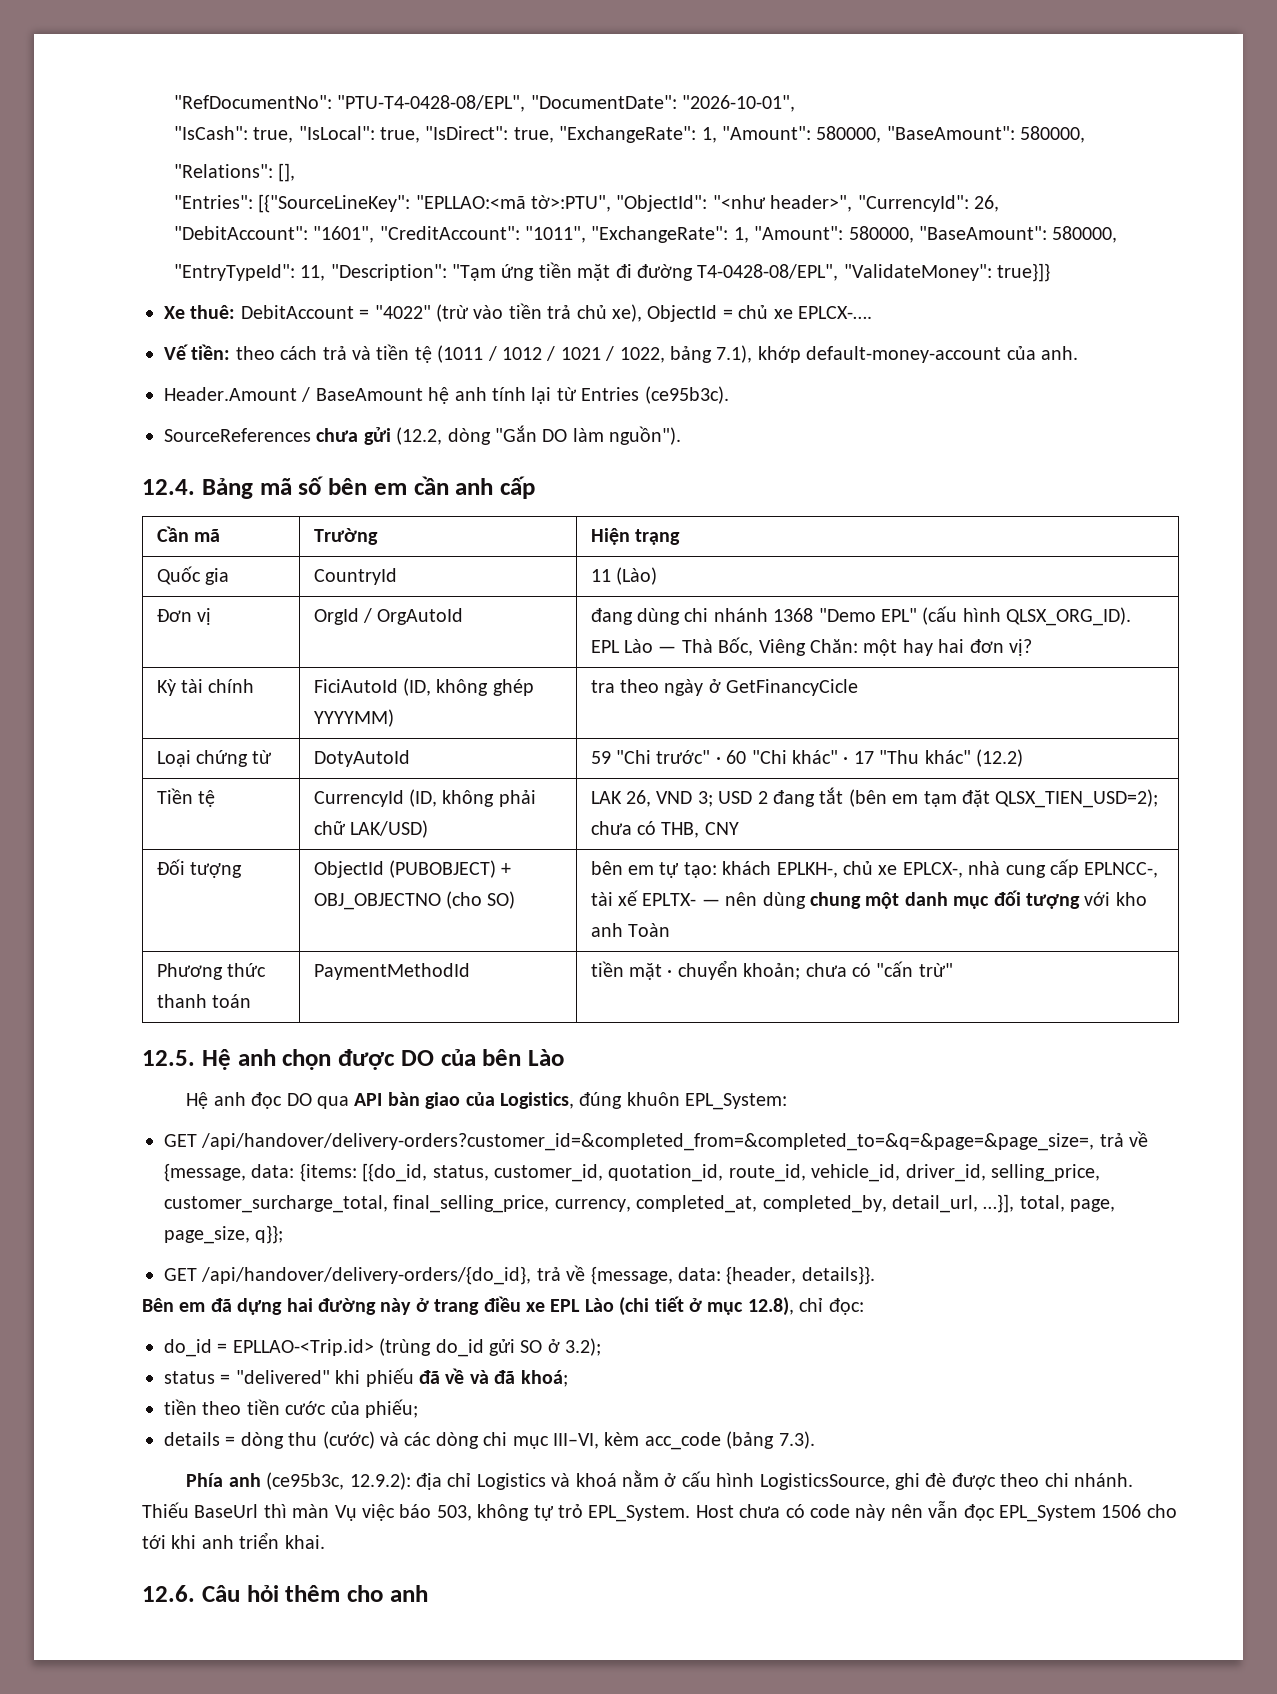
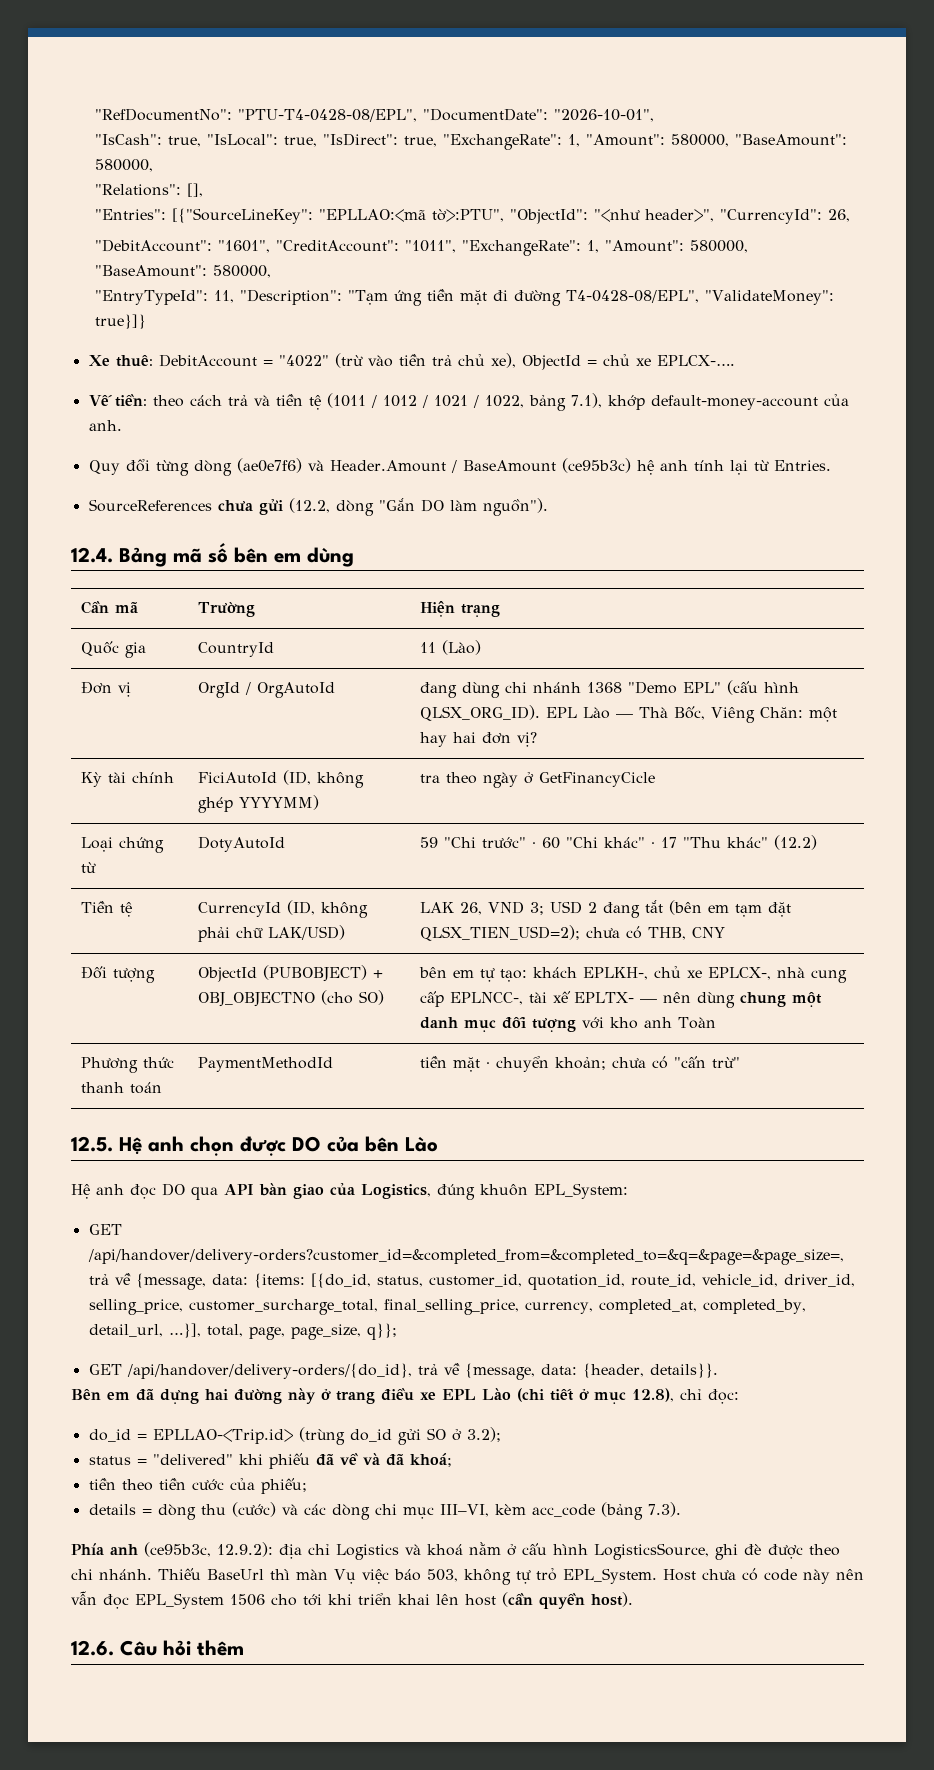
- Header.Amount / BaseAmount hệ anh tính lại từ Entries (ce95b3c).
+ Quy đổi từng dòng (ae0e7f6) và Header.Amount / BaseAmount (ce95b3c) hệ anh tính lại từ Entries.
- 12.4. Bảng mã số bên em cần anh cấp
+ 12.4. Bảng mã số bên em dùng
- Host chưa có code này nên vẫn đọc EPL_System 1506 cho tới khi anh triển khai.
+ Host chưa có code này nên vẫn đọc EPL_System 1506 cho tới khi triển khai lên host (cần quyền host).
- 12.6. Câu hỏi thêm cho anh
+ 12.6. Câu hỏi thêm

